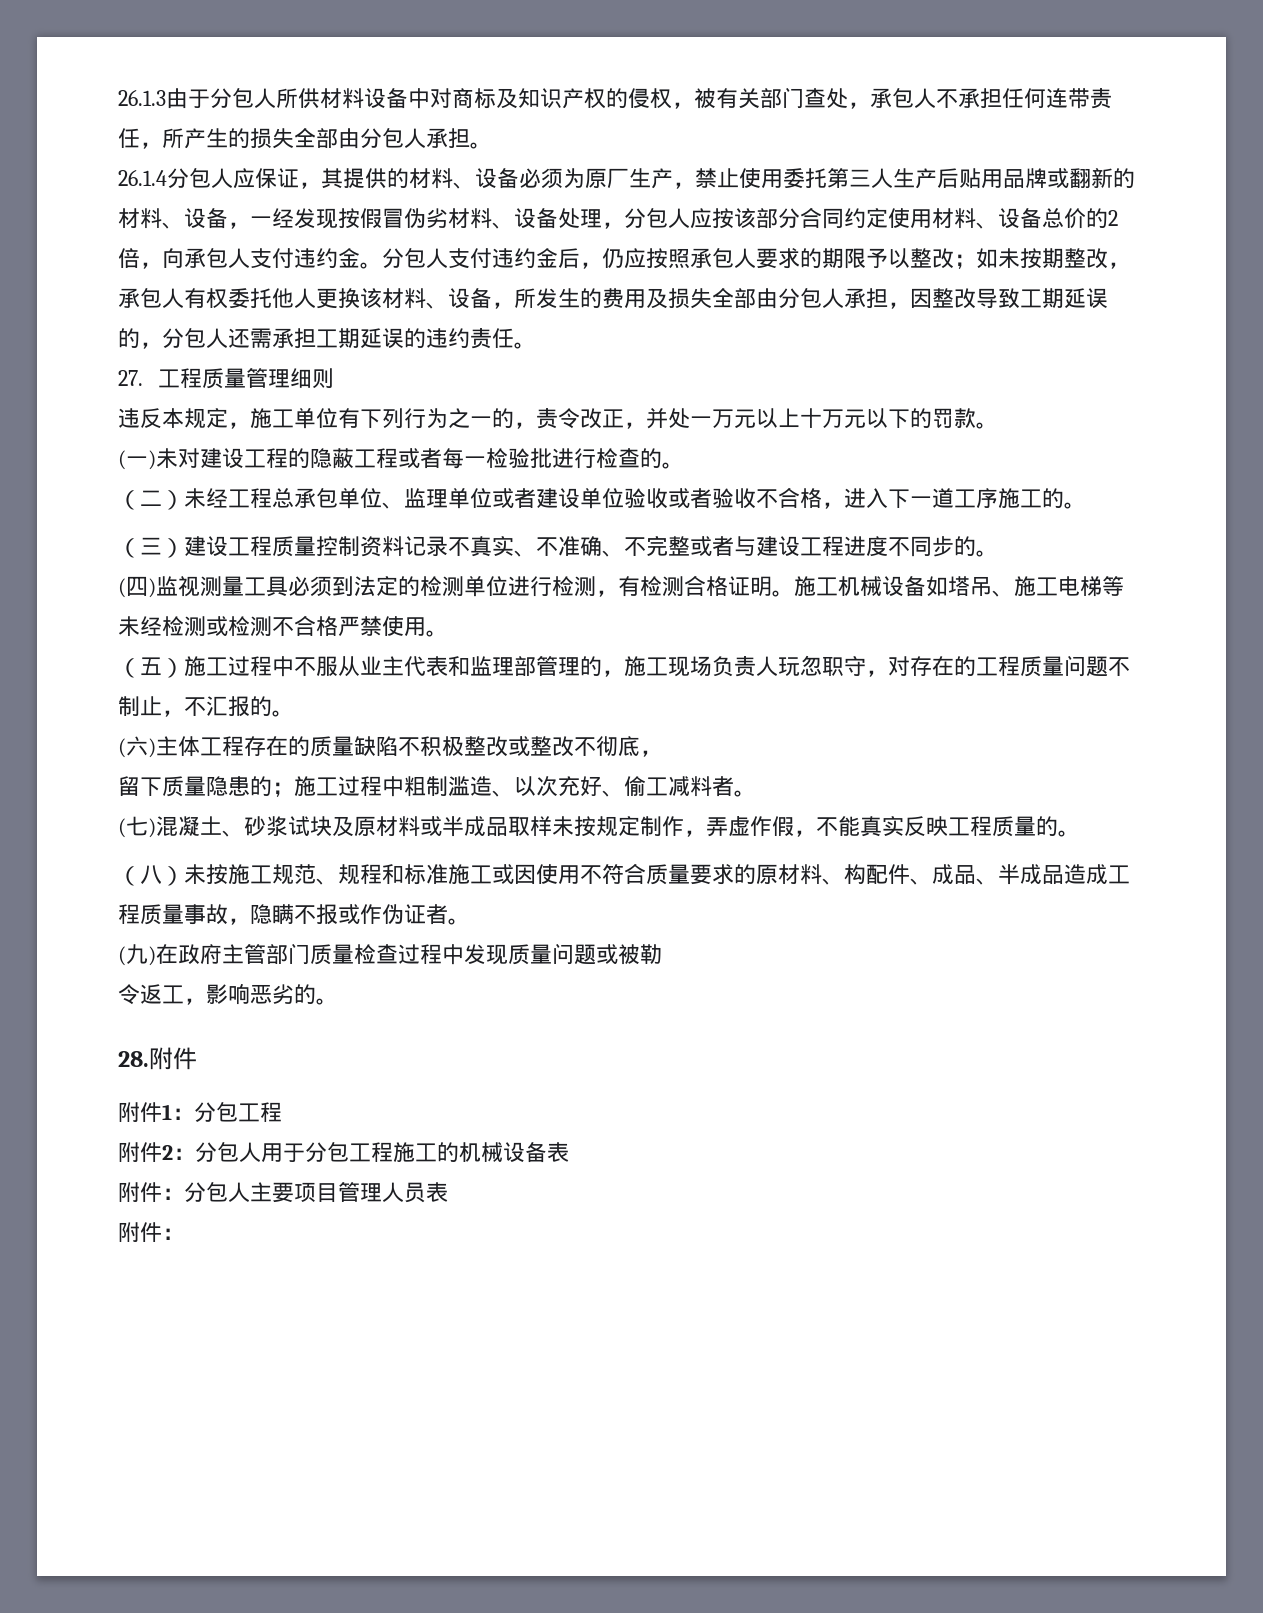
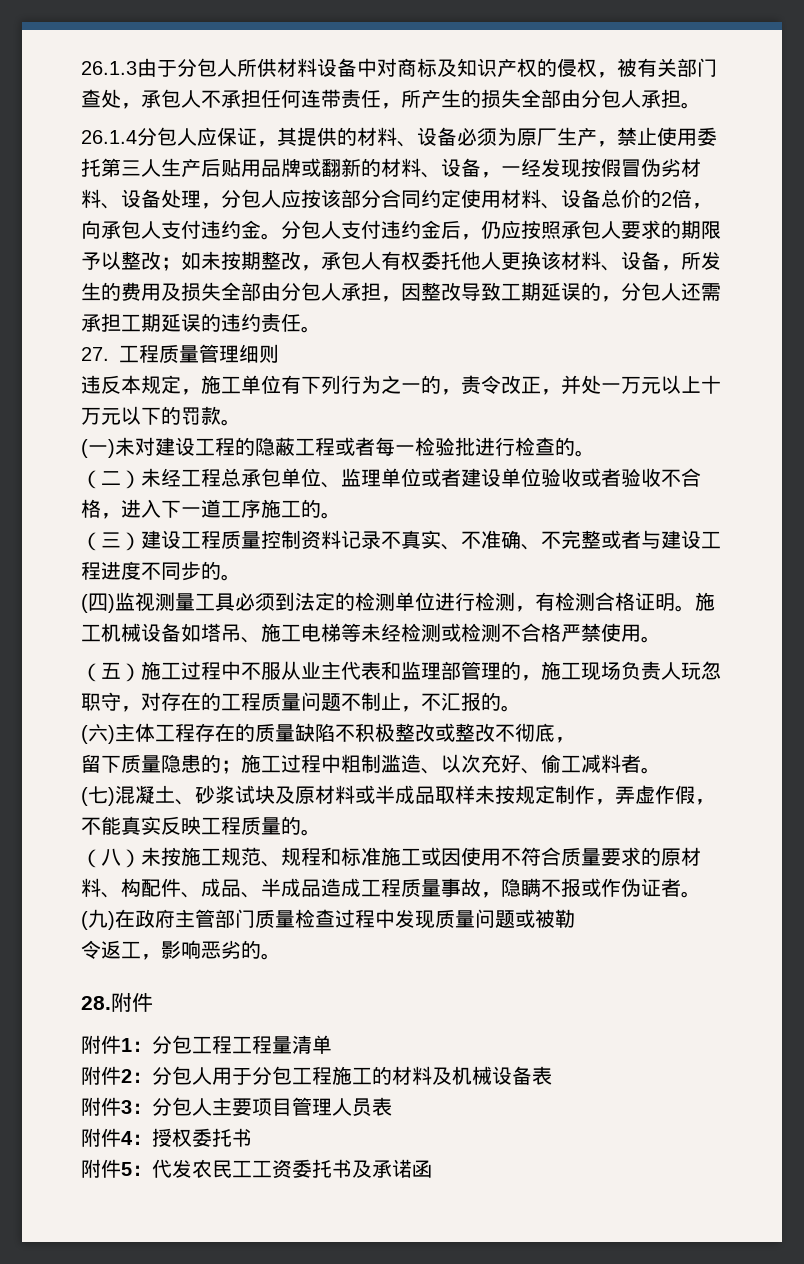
- 附件1：分包工程
+ 附件1：分包工程工程量清单
- 附件2：分包人用于分包工程施工的机械设备表
+ 附件2：分包人用于分包工程施工的材料及机械设备表
- 附件：分包人主要项目管理人员表
- 附件：
+ 附件3：分包人主要项目管理人员表
+ 附件4：授权委托书
+ 附件5：代发农民工工资委托书及承诺函

